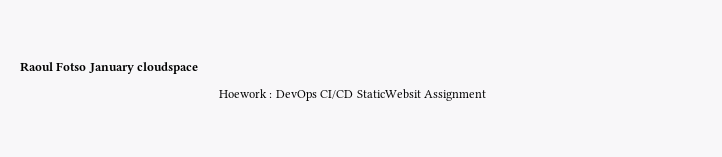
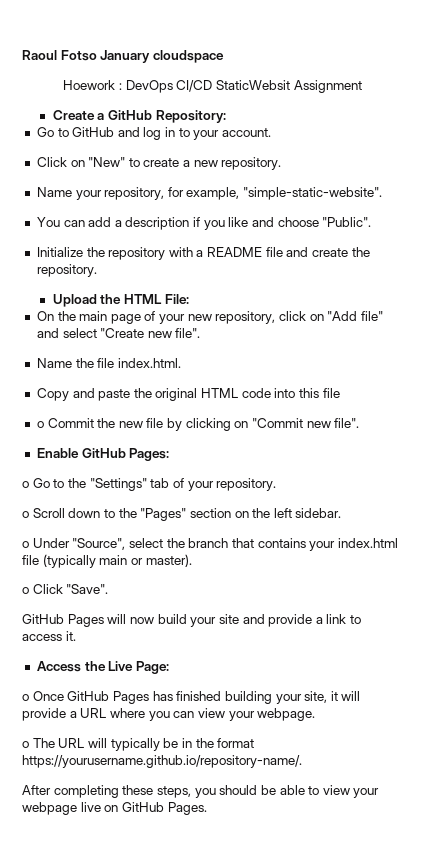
+ Create a GitHub Repository:
+ Go to GitHub and log in to your account.
+ Click on "New" to create a new repository.
+ Name your repository, for example, "simple-static-website".
+ You can add a description if you like and choose "Public".
+ Initialize the repository with a README file and create the repository.
+ Upload the HTML File:
+ On the main page of your new repository, click on "Add file" and select "Create new file".
+ Name the file index.html.
+ Copy and paste the original HTML code into this file
+ o Commit the new file by clicking on "Commit new file".
+ Enable GitHub Pages:
+ o Go to the "Settings" tab of your repository.
+ o Scroll down to the "Pages" section on the left sidebar.
+ o Under "Source", select the branch that contains your index.html file (typically main or master).
+ o Click "Save".
+ GitHub Pages will now build your site and provide a link to access it.
+ Access the Live Page:
+ o Once GitHub Pages has finished building your site, it will provide a URL where you can view your webpage.
+ o The URL will typically be in the format https://yourusername.github.io/repository-name/.
+ After completing these steps, you should be able to view your webpage live on GitHub Pages.

